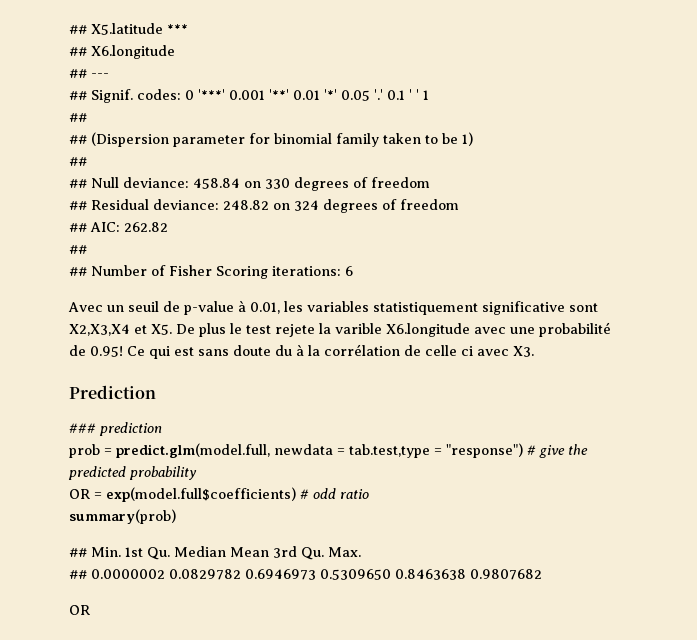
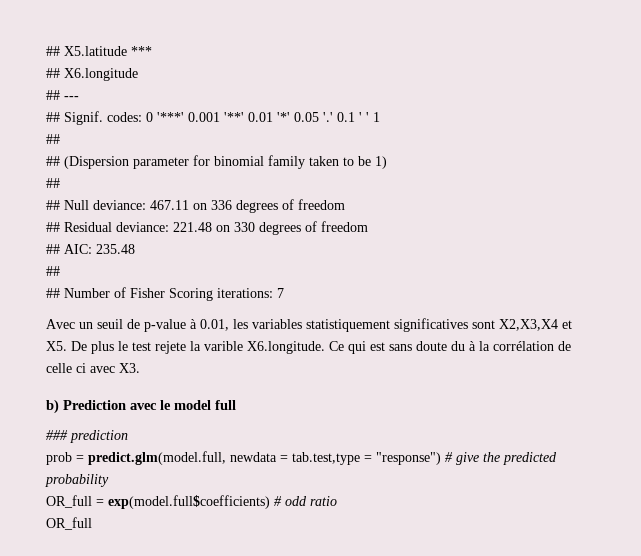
- ## Null deviance: 458.84 on 330 degrees of freedom
+ ## Null deviance: 467.11 on 336 degrees of freedom
+ ## Residual deviance: 221.48 on 330 degrees of freedom
- ## Residual deviance: 248.82 on 324 degrees of freedom
- ## AIC: 262.82
+ ## AIC: 235.48
- ## Number of Fisher Scoring iterations: 6
+ ## Number of Fisher Scoring iterations: 7
- Avec un seuil de p-value à 0.01, les variables statistiquement significative sont X2,X3,X4 et X5. De plus le test rejete la varible X6.longitude avec une probabilité de 0.95! Ce qui est sans doute du à la corrélation de celle ci avec X3.
+ Avec un seuil de p-value à 0.01, les variables statistiquement significatives sont X2,X3,X4 et X5. De plus le test rejete la varible X6.longitude. Ce qui est sans doute du à la corrélation de celle ci avec X3.
- Prediction
+ b) Prediction avec le model full
- OR = exp(model.full$coefficients) # odd ratio
- summary(prob)
- ## Min. 1st Qu. Median Mean 3rd Qu. Max.
- ## 0.0000002 0.0829782 0.6946973 0.5309650 0.8463638 0.9807682
- OR
+ OR_full = exp(model.full$coefficients) # odd ratio
+ OR_full

